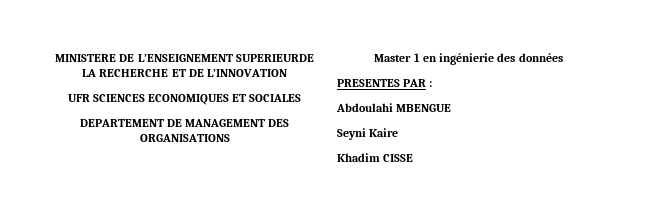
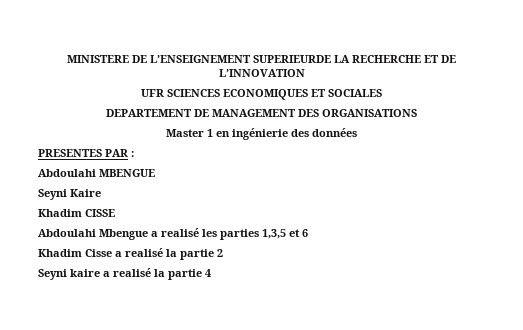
+ Abdoulahi Mbengue a realisé les parties 1,3,5 et 6
+ Khadim Cisse a realisé la partie 2
+ Seyni kaire a realisé la partie 4

